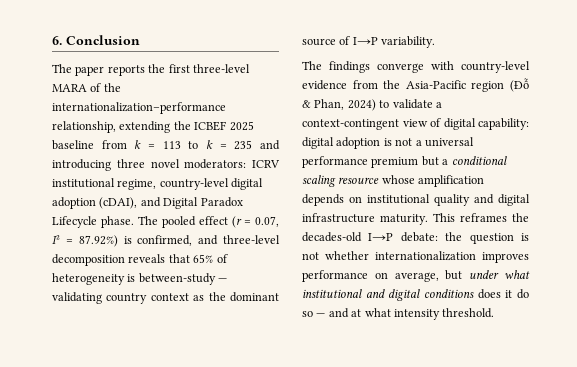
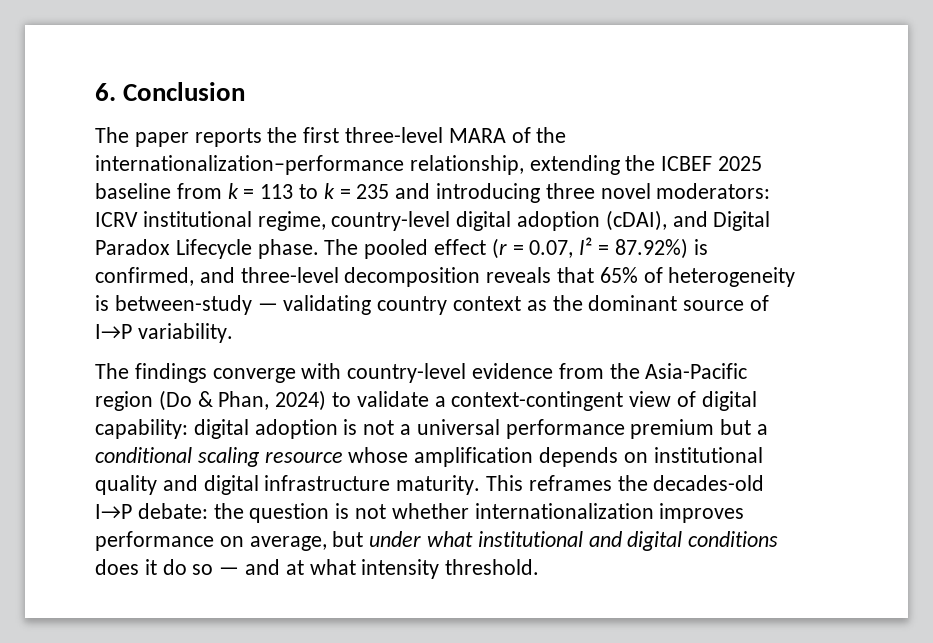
- The findings converge with country-level evidence from the Asia-Pacific region (Đỗ & Phan, 2024) to validate a context-contingent view of digital capability: digital adoption is not a universal performance premium but a conditional scaling resource whose amplification depends on institutional quality and digital infrastructure maturity.
+ The findings converge with country-level evidence from the Asia-Pacific region (Do & Phan, 2024) to validate a context-contingent view of digital capability: digital adoption is not a universal performance premium but a conditional scaling resource whose amplification depends on institutional quality and digital infrastructure maturity.

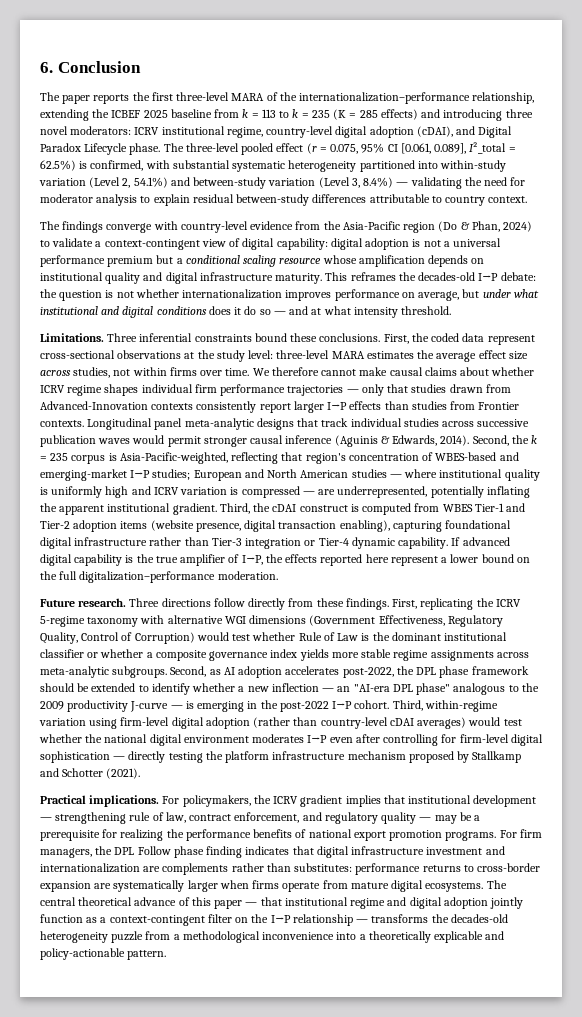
- The paper reports the first three-level MARA of the internationalization–performance relationship, extending the ICBEF 2025 baseline from k = 113 to k = 235 and introducing three novel moderators: ICRV institutional regime, country-level digital adoption (cDAI), and Digital Paradox Lifecycle phase.
+ The paper reports the first three-level MARA of the internationalization–performance relationship, extending the ICBEF 2025 baseline from k = 113 to k = 235 (K = 285 effects) and introducing three novel moderators: ICRV institutional regime, country-level digital adoption (cDAI), and Digital Paradox Lifecycle phase.
- The pooled effect (r = 0.07, I² = 87.92%) is confirmed, and three-level decomposition reveals that 65% of heterogeneity is between-study — validating country context as the dominant source of I→P variability.
+ The three-level pooled effect (r = 0.075, 95% CI [0.061, 0.089], I²_total = 62.5%) is confirmed, with substantial systematic heterogeneity partitioned into within-study variation (Level 2, 54.1%) and between-study variation (Level 3, 8.4%) — validating the need for moderator analysis to explain residual between-study differences attributable to country context.
+ Limitations. Three inferential constraints bound these conclusions. First, the coded data represent cross-sectional observations at the study level: three-level MARA estimates the average effect size across studies, not within firms over time. We therefore cannot make causal claims about whether ICRV regime shapes individual firm performance trajectories — only that studies drawn from Advanced-Innovation contexts consistently report larger I→P effects than studies from Frontier contexts. Longitudinal panel meta-analytic designs that track individual studies across successive publication waves would permit stronger causal inference (Aguinis & Edwards, 2014). Second, the k = 235 corpus is Asia-Pacific-weighted, reflecting that region's concentration of WBES-based and emerging-market I→P studies; European and North American studies — where institutional quality is uniformly high and ICRV variation is compressed — are underrepresented, potentially inflating the apparent institutional gradient. Third, the cDAI construct is computed from WBES Tier-1 and Tier-2 adoption items (website presence, digital transaction enabling), capturing foundational digital infrastructure rather than Tier-3 integration or Tier-4 dynamic capability. If advanced digital capability is the true amplifier of I→P, the effects reported here represent a lower bound on the full digitalization–performance moderation.
+ Future research. Three directions follow directly from these findings. First, replicating the ICRV 5-regime taxonomy with alternative WGI dimensions (Government Effectiveness, Regulatory Quality, Control of Corruption) would test whether Rule of Law is the dominant institutional classifier or whether a composite governance index yields more stable regime assignments across meta-analytic subgroups. Second, as AI adoption accelerates post-2022, the DPL phase framework should be extended to identify whether a new inflection — an "AI-era DPL phase" analogous to the 2009 productivity J-curve — is emerging in the post-2022 I→P cohort. Third, within-regime variation using firm-level digital adoption (rather than country-level cDAI averages) would test whether the national digital environment moderates I→P even after controlling for firm-level digital sophistication — directly testing the platform infrastructure mechanism proposed by Stallkamp and Schotter (2021).
+ Practical implications. For policymakers, the ICRV gradient implies that institutional development — strengthening rule of law, contract enforcement, and regulatory quality — may be a prerequisite for realizing the performance benefits of national export promotion programs. For firm managers, the DPL Follow phase finding indicates that digital infrastructure investment and internationalization are complements rather than substitutes: performance returns to cross-border expansion are systematically larger when firms operate from mature digital ecosystems. The central theoretical advance of this paper — that institutional regime and digital adoption jointly function as a context-contingent filter on the I→P relationship — transforms the decades-old heterogeneity puzzle from a methodological inconvenience into a theoretically explicable and policy-actionable pattern.

